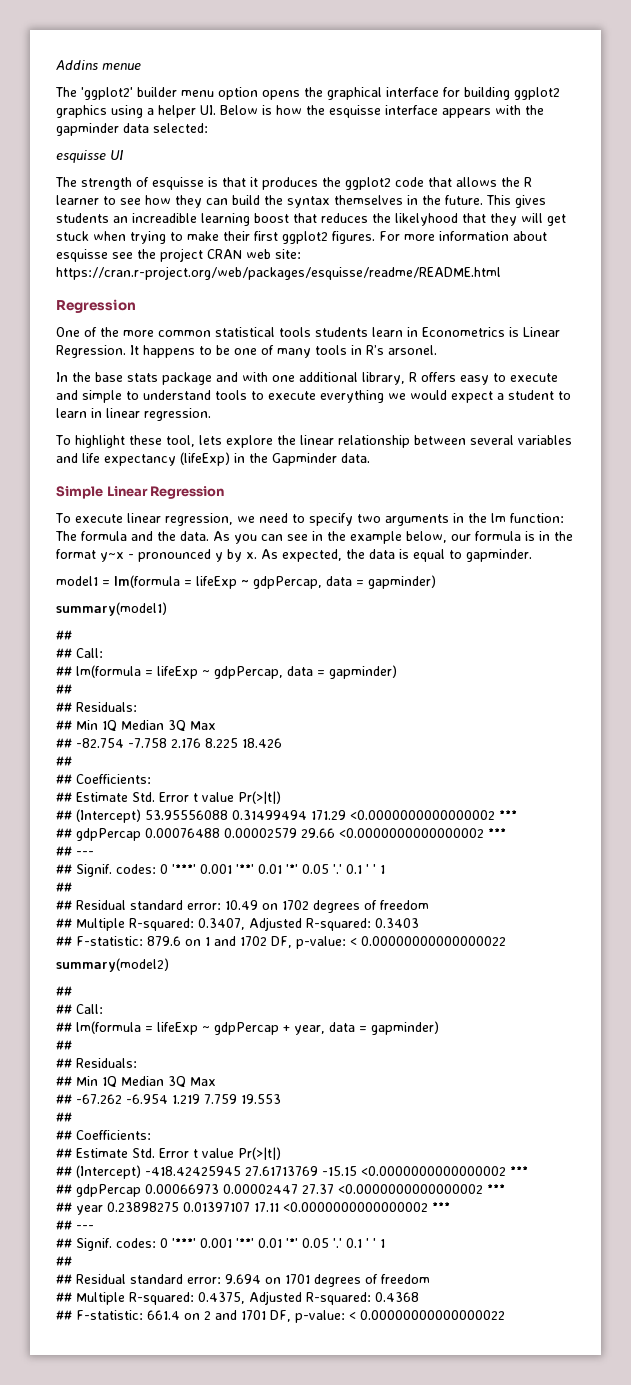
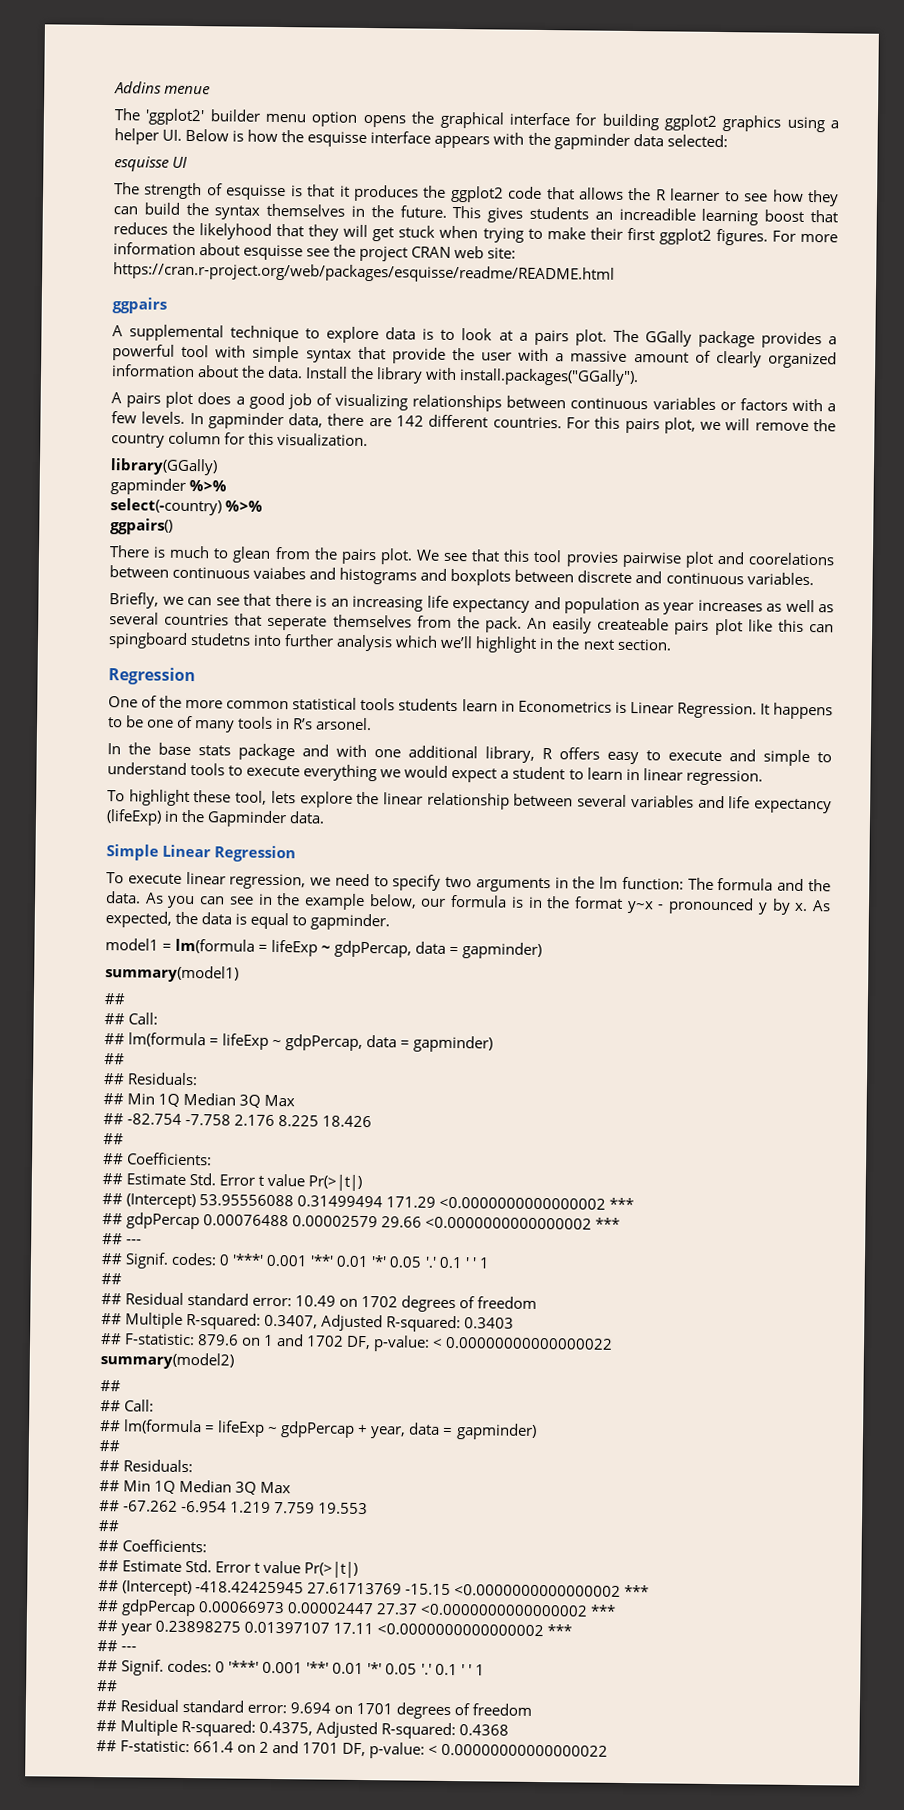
+ ggpairs
+ A supplemental technique to explore data is to look at a pairs plot. The GGally package provides a powerful tool with simple syntax that provide the user with a massive amount of clearly organized information about the data. Install the library with install.packages("GGally").
+ A pairs plot does a good job of visualizing relationships between continuous variables or factors with a few levels. In gapminder data, there are 142 different countries. For this pairs plot, we will remove the country column for this visualization.
+ library(GGally)
+ gapminder %>%
+ select(-country) %>%
+ ggpairs()
+ There is much to glean from the pairs plot. We see that this tool provies pairwise plot and coorelations between continuous vaiabes and histograms and boxplots between discrete and continuous variables.
+ Briefly, we can see that there is an increasing life expectancy and population as year increases as well as several countries that seperate themselves from the pack. An easily createable pairs plot like this can spingboard studetns into further analysis which we’ll highlight in the next section.

